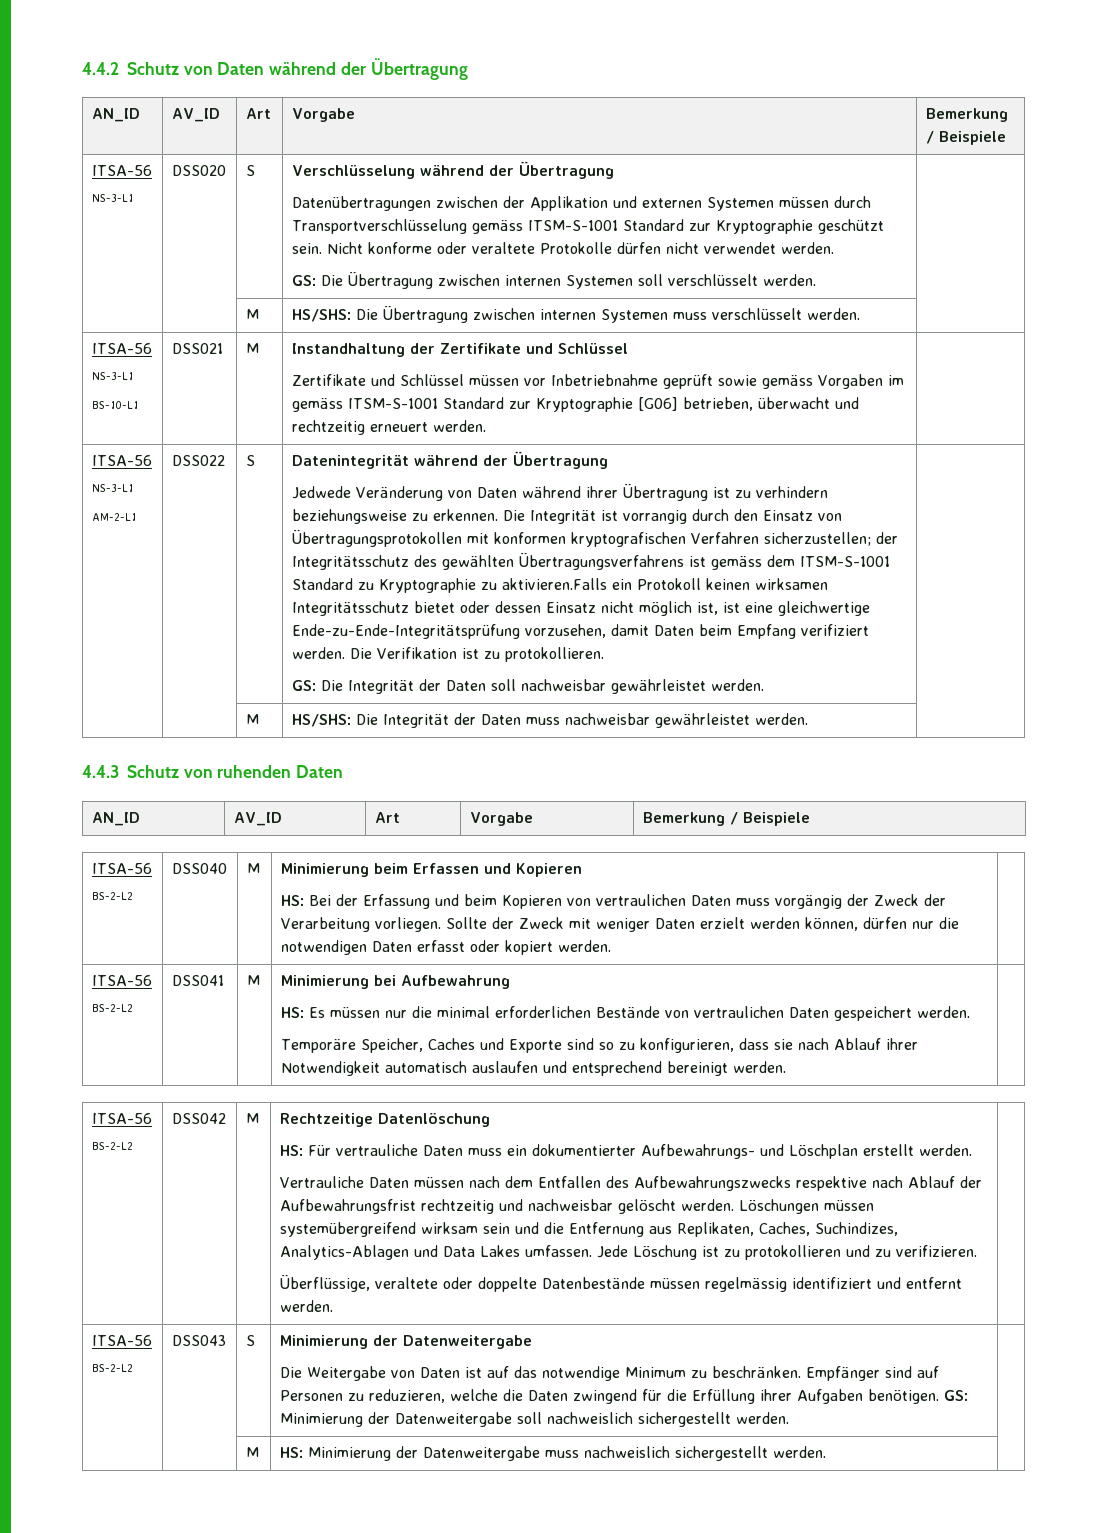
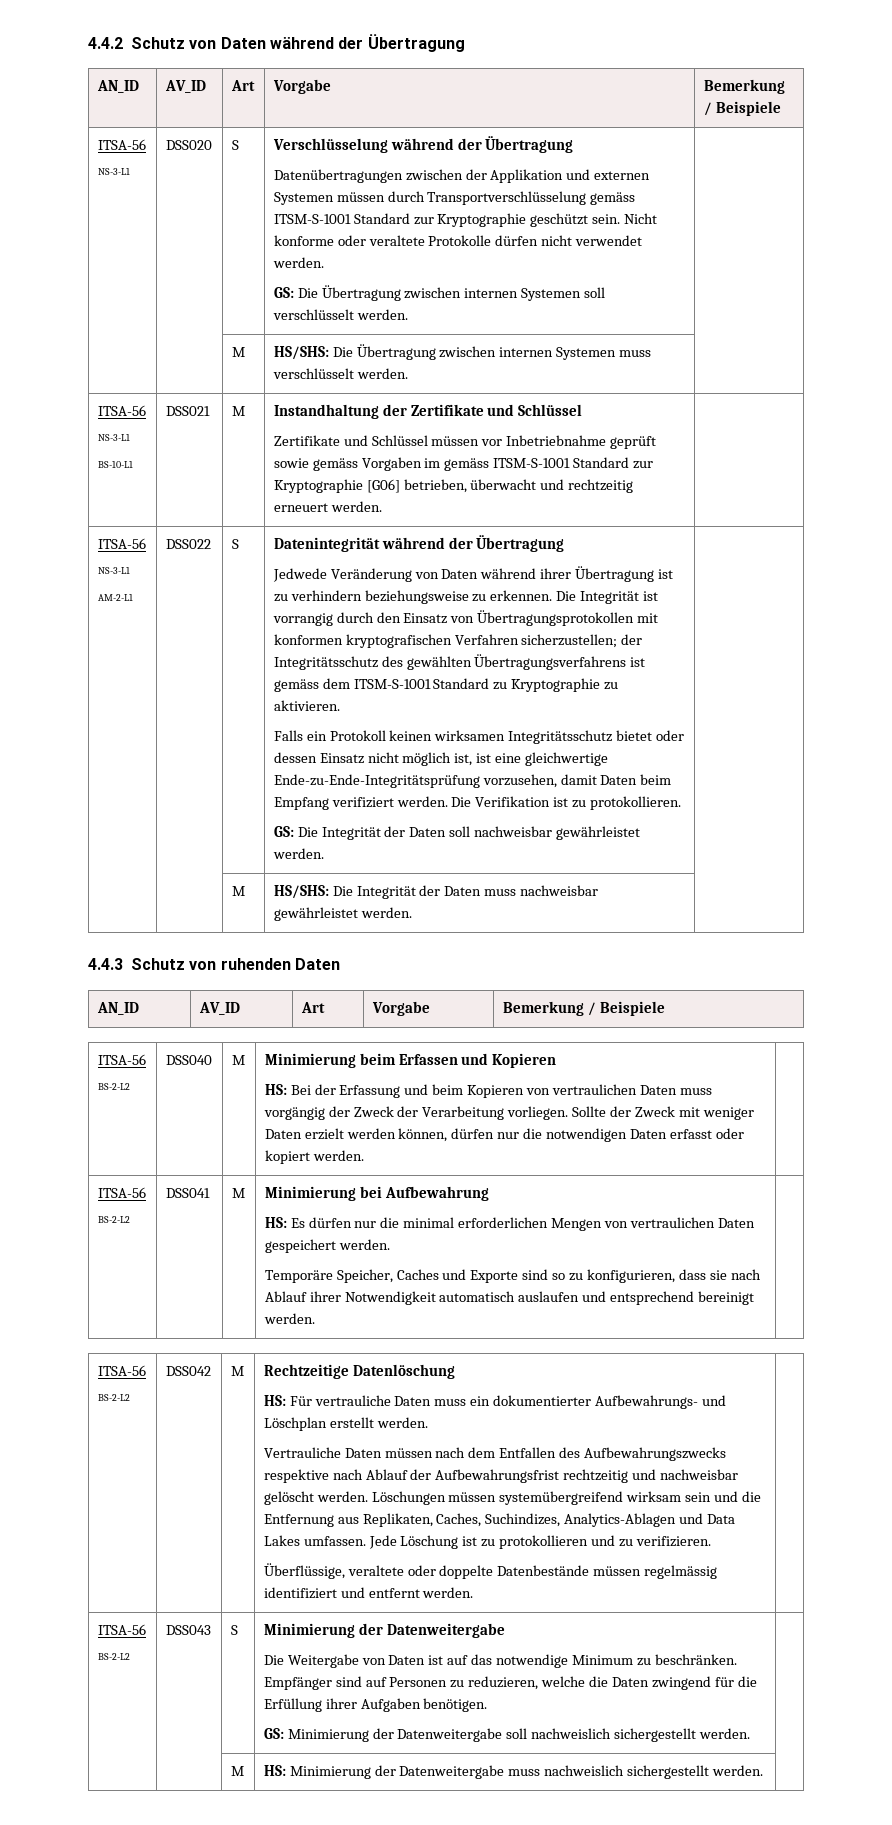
- Die Integrität ist vorrangig durch den Einsatz von Übertragungsprotokollen mit konformen kryptografischen Verfahren sicherzustellen; der Integritätsschutz des gewählten Übertragungsverfahrens ist gemäss dem ITSM-S-1001 Standard zu Kryptographie zu aktivieren.Falls ein Protokoll keinen wirksamen Integritätsschutz bietet oder dessen Einsatz nicht möglich ist, ist eine gleichwertige Ende-zu-Ende-Integritätsprüfung vorzusehen, damit Daten beim Empfang verifiziert werden.
+ Die Integrität ist vorrangig durch den Einsatz von Übertragungsprotokollen mit konformen kryptografischen Verfahren sicherzustellen; der Integritätsschutz des gewählten Übertragungsverfahrens ist gemäss dem ITSM-S-1001 Standard zu Kryptographie zu aktivieren.
+ Falls ein Protokoll keinen wirksamen Integritätsschutz bietet oder dessen Einsatz nicht möglich ist, ist eine gleichwertige Ende-zu-Ende-Integritätsprüfung vorzusehen, damit Daten beim Empfang verifiziert werden.
- HS: Es müssen nur die minimal erforderlichen Bestände von vertraulichen Daten gespeichert werden.
+ HS: Es dürfen nur die minimal erforderlichen Mengen von vertraulichen Daten gespeichert werden.
- Empfänger sind auf Personen zu reduzieren, welche die Daten zwingend für die Erfüllung ihrer Aufgaben benötigen. GS: Minimierung der Datenweitergabe soll nachweislich sichergestellt werden.
+ Empfänger sind auf Personen zu reduzieren, welche die Daten zwingend für die Erfüllung ihrer Aufgaben benötigen.
+ GS: Minimierung der Datenweitergabe soll nachweislich sichergestellt werden.

